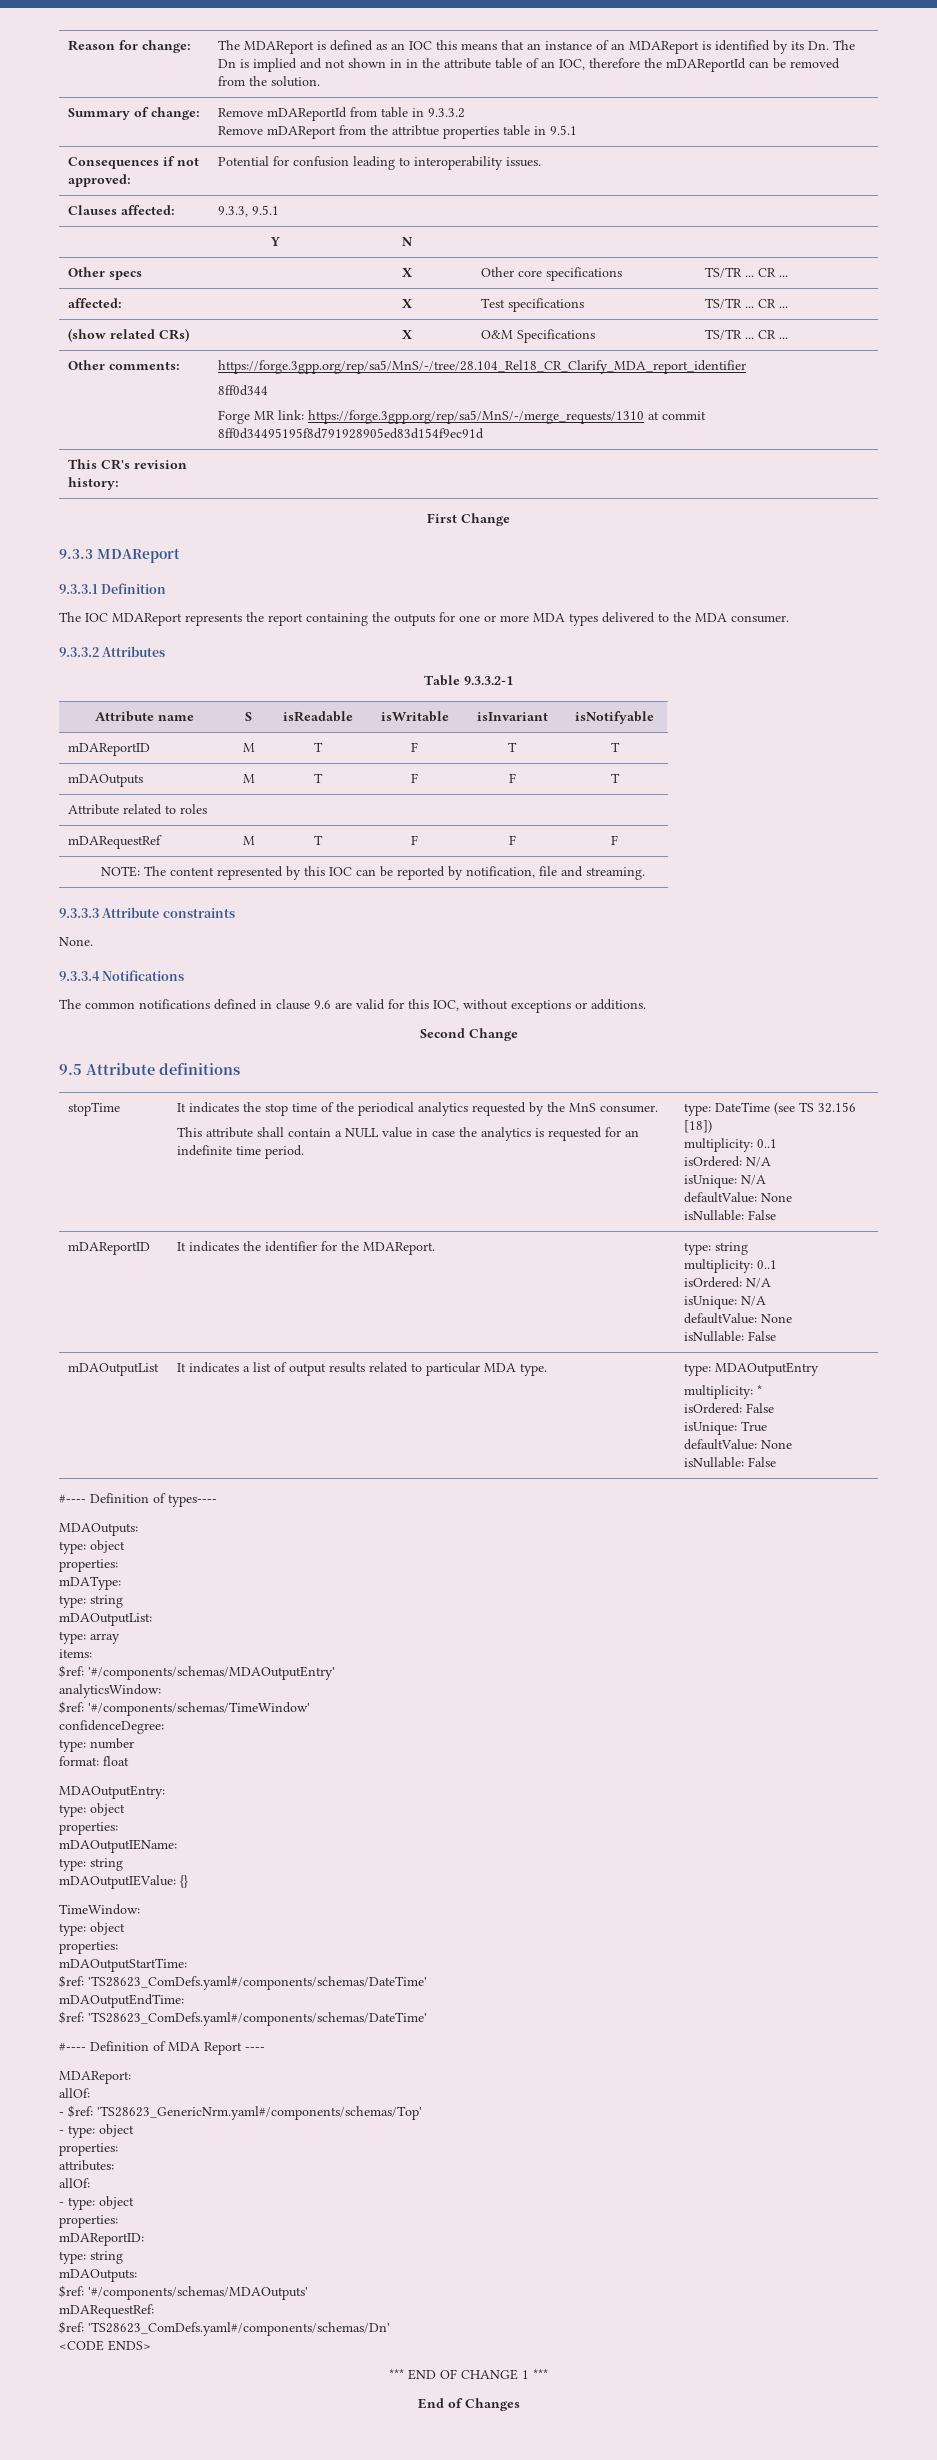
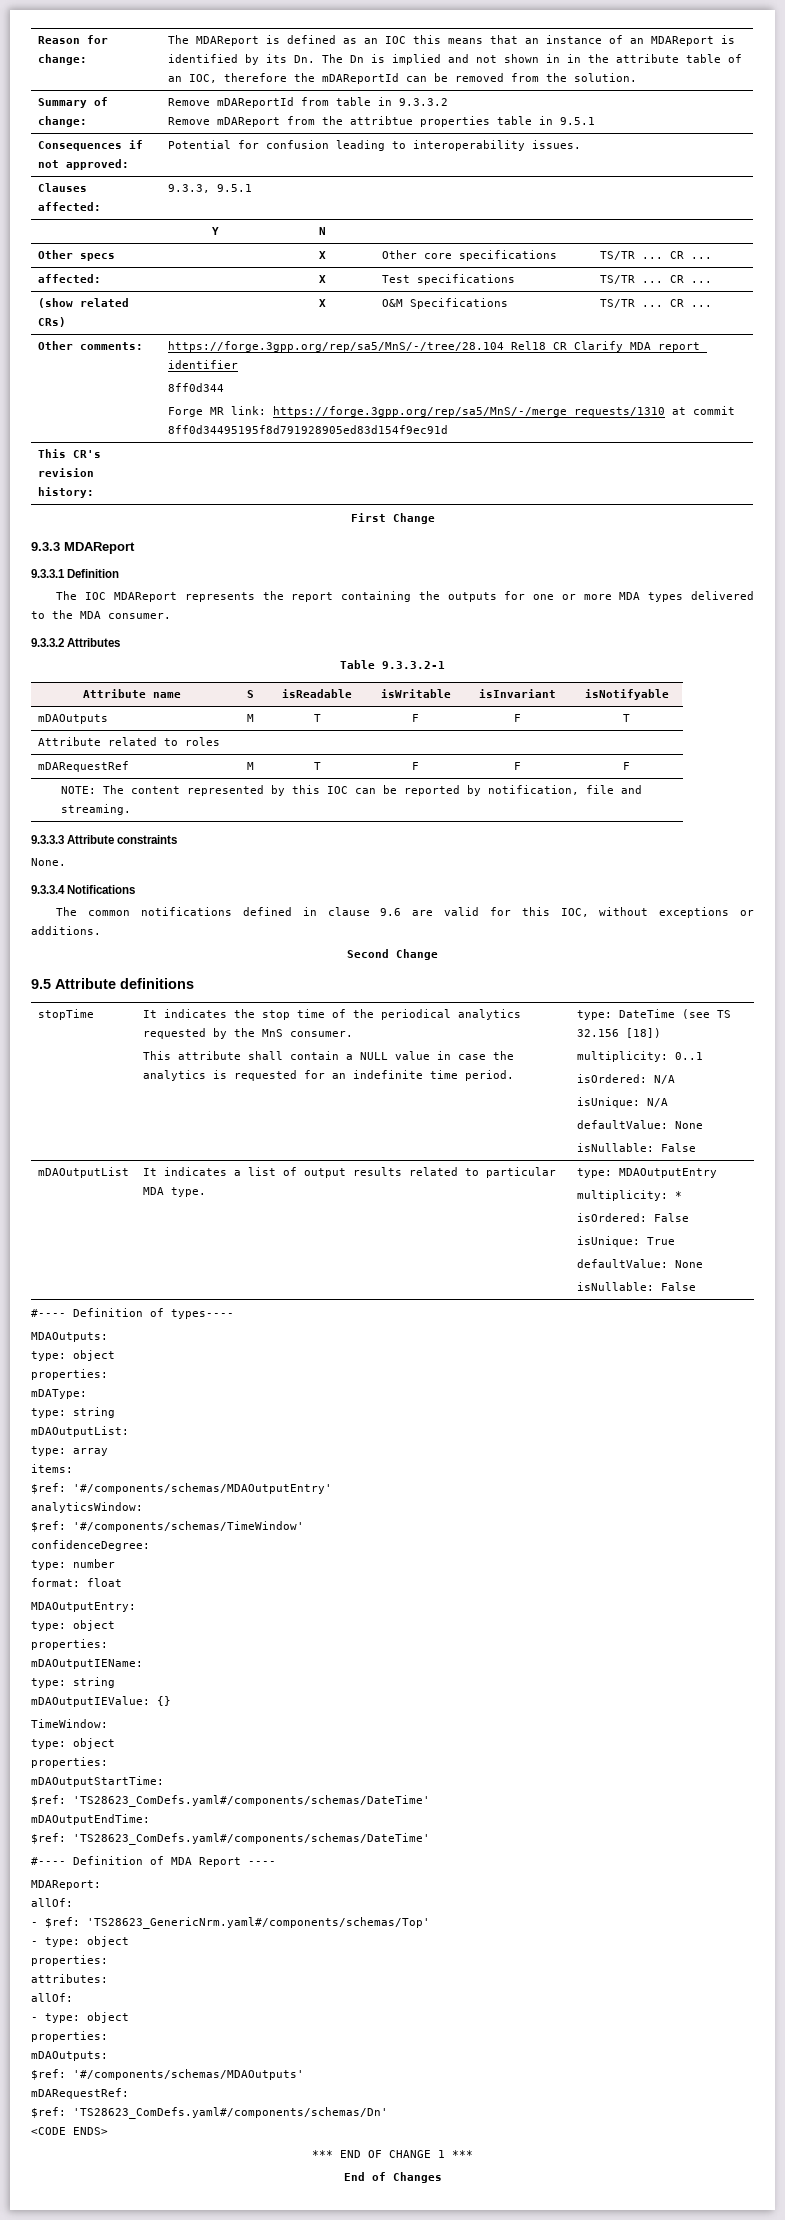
- mDAReportID | M | T | F | T | T
- mDAReportID | It indicates the identifier for the MDAReport. | type: string
- multiplicity: 0..1
- isOrdered: N/A
- isUnique: N/A
- defaultValue: None
- isNullable: False
- mDAReportID:
- type: string

